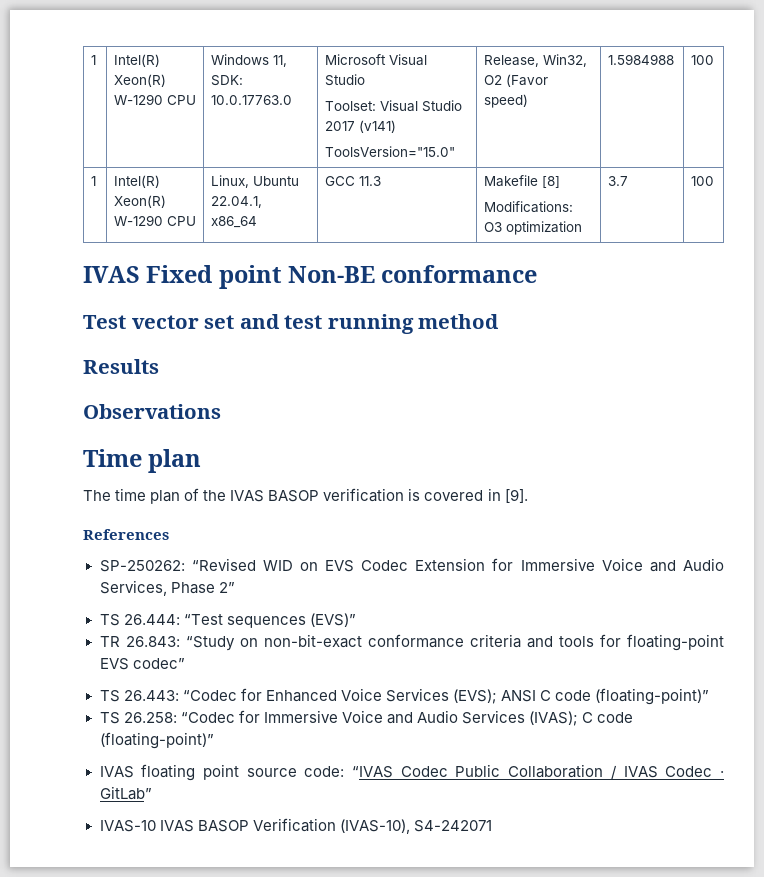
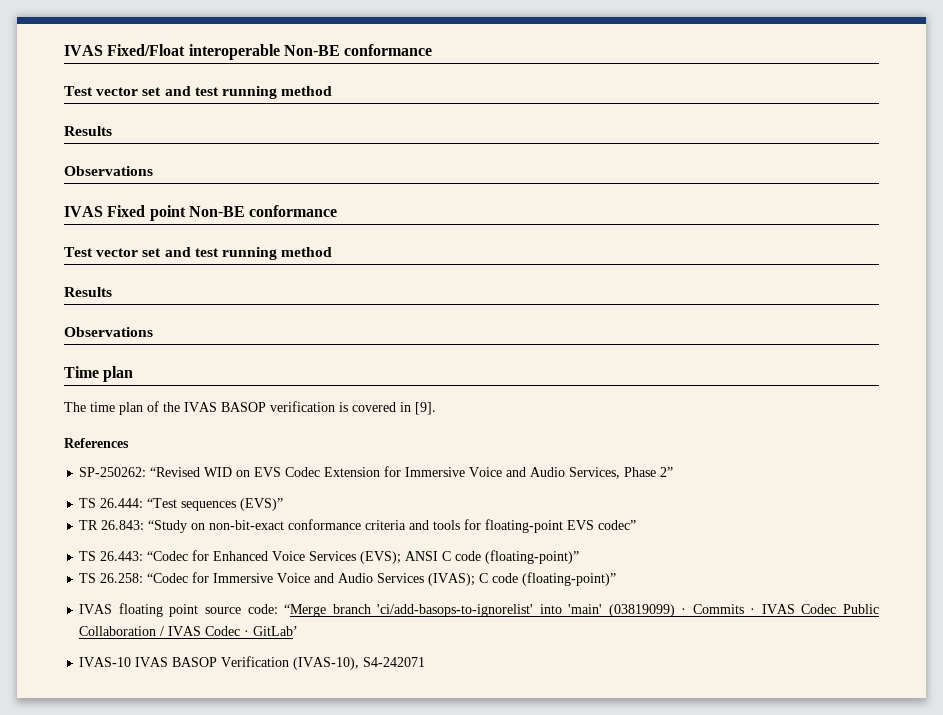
- 1 | Intel(R) Xeon(R) W-1290 CPU | Windows 11, SDK: 10.0.17763.0 | Microsoft Visual Studio
- Toolset: Visual Studio 2017 (v141)
- ToolsVersion="15.0" | Release, Win32, O2 (Favor speed) | 1.5984988 | 100
- 1 | Intel(R) Xeon(R) W-1290 CPU | Linux, Ubuntu 22.04.1, x86_64 | GCC 11.3 | Makefile [8]
- Modifications: O3 optimization | 3.7 | 100
+ IVAS Fixed/Float interoperable Non-BE conformance
+ Test vector set and test running method
+ Results
+ Observations
- IVAS floating point source code: “IVAS Codec Public Collaboration / IVAS Codec · GitLab”
+ IVAS floating point source code: “Merge branch 'ci/add-basops-to-ignorelist' into 'main' (03819099) · Commits · IVAS Codec Public Collaboration / IVAS Codec · GitLab’

